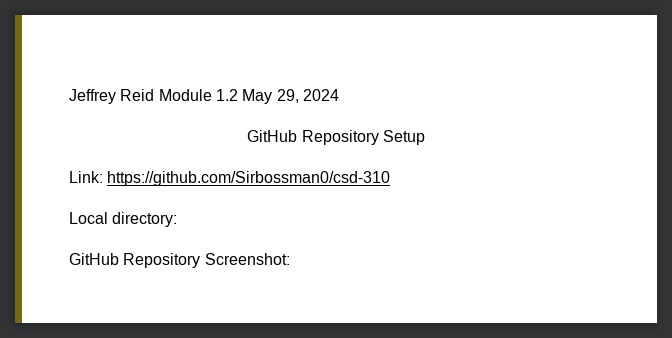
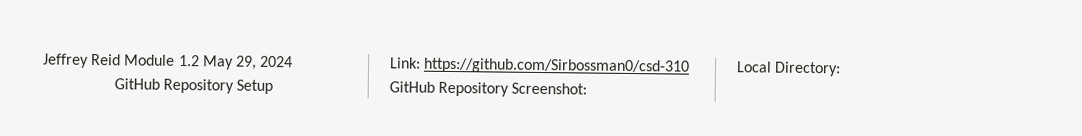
- Local directory:
+ Local Directory:

